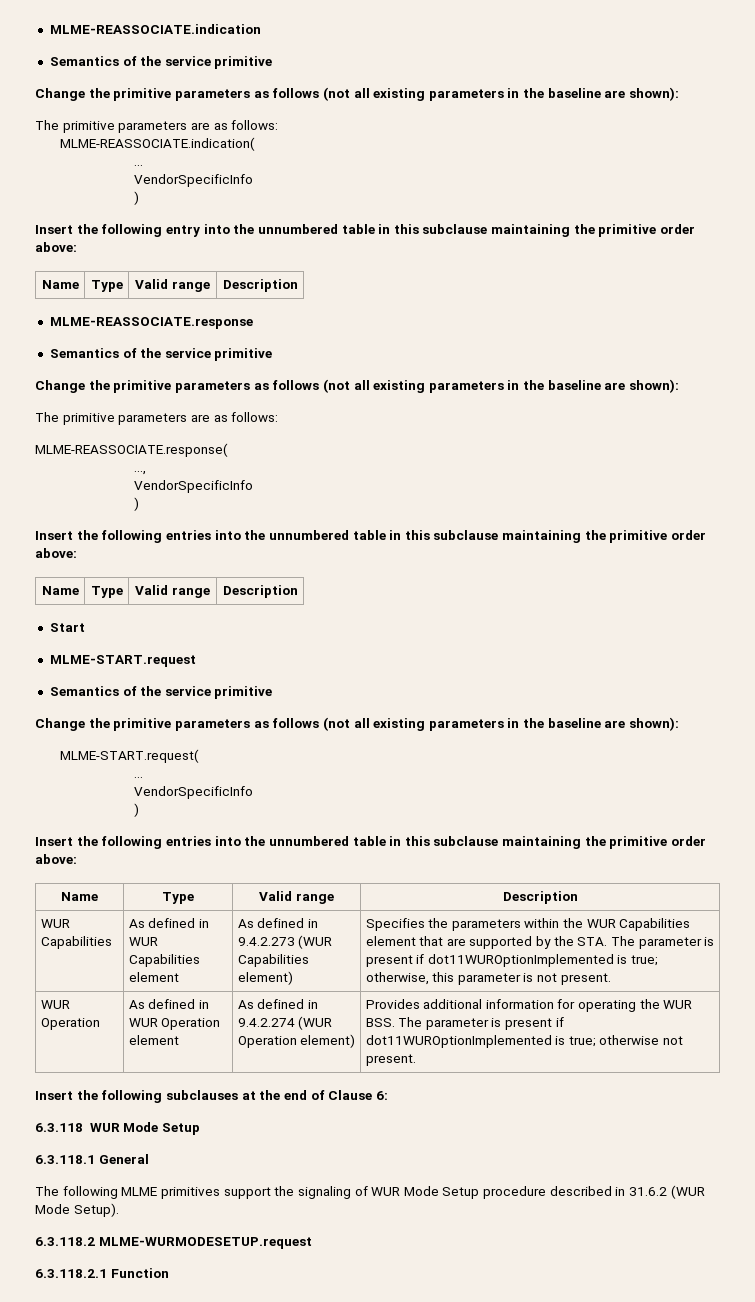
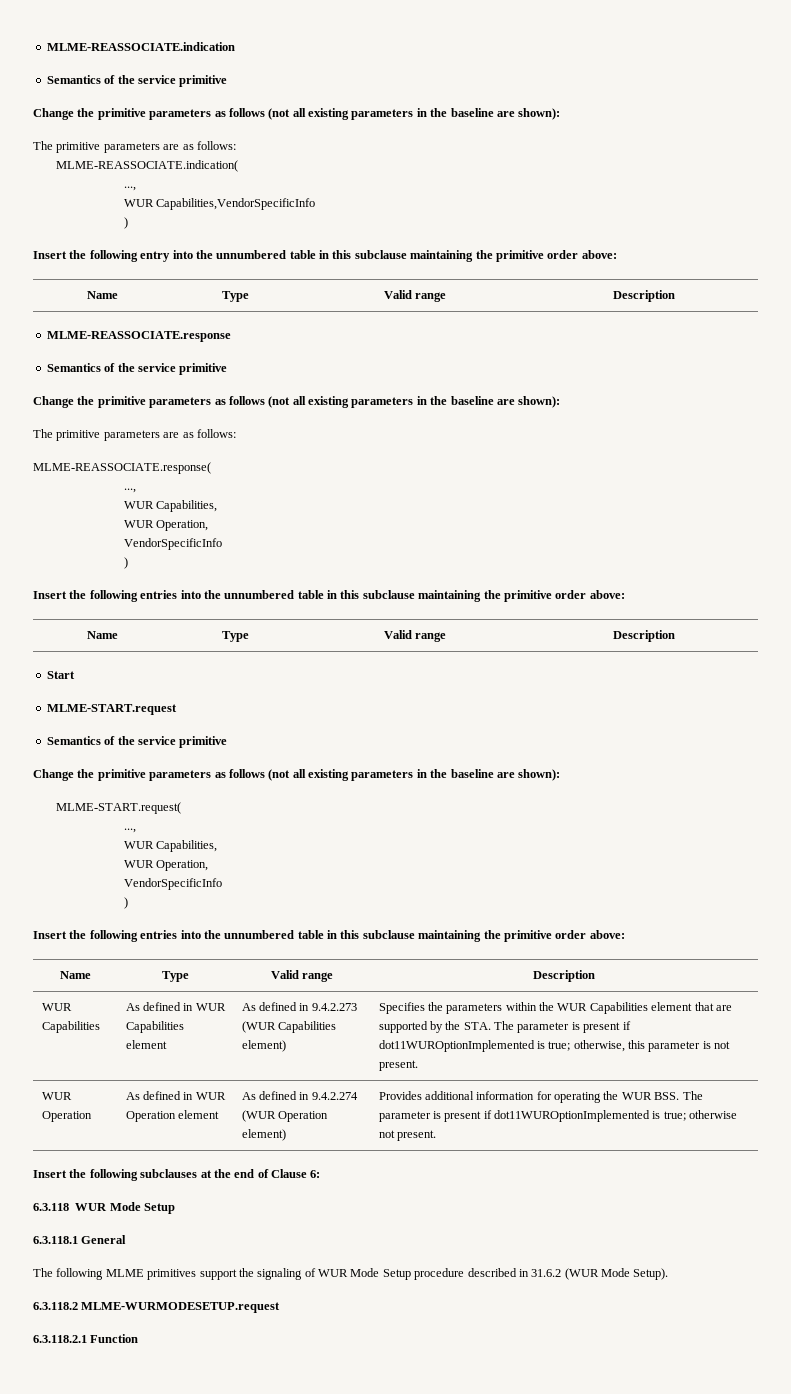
  MLME-REASSOCIATE.indication(
- ...
- VendorSpecificInfo
+ ...,
+ WUR Capabilities,VendorSpecificInfo
  MLME-REASSOCIATE.response(
  ...,
+ WUR Capabilities,
+ WUR Operation,
  MLME-START.request(
- ...
+ ...,
+ WUR Capabilities,
+ WUR Operation,

